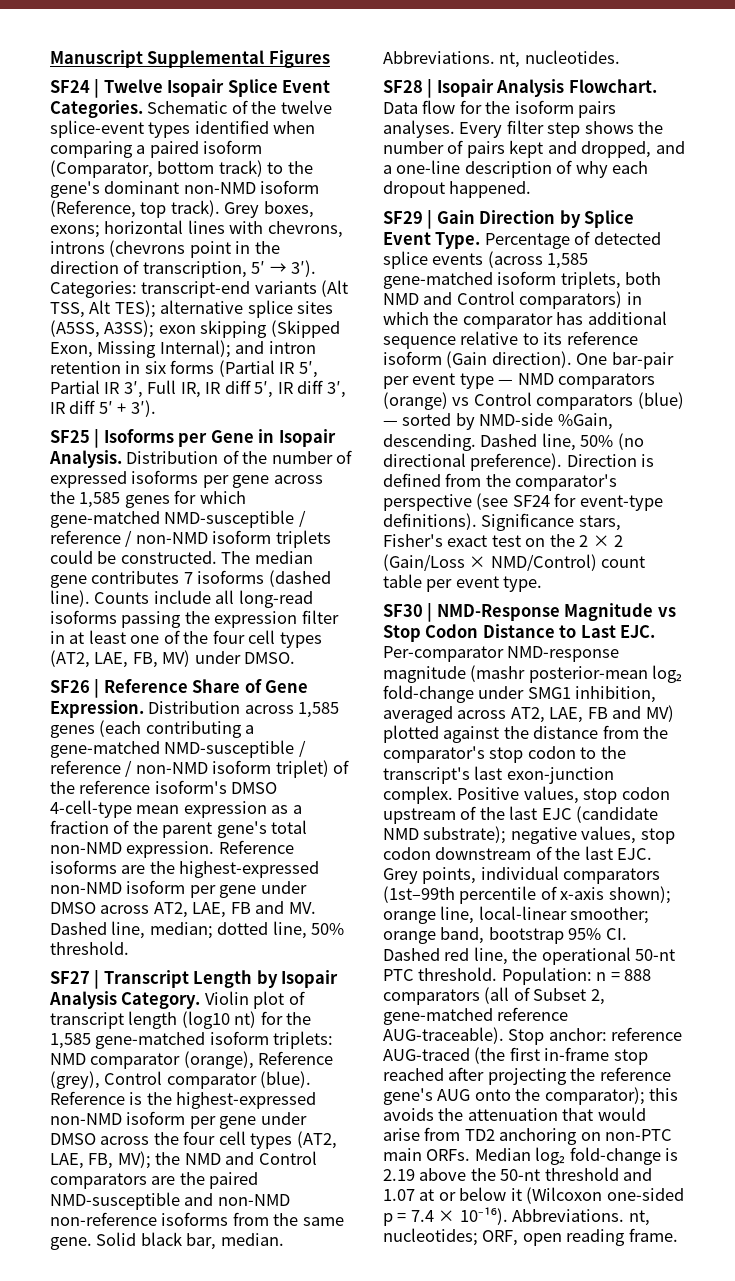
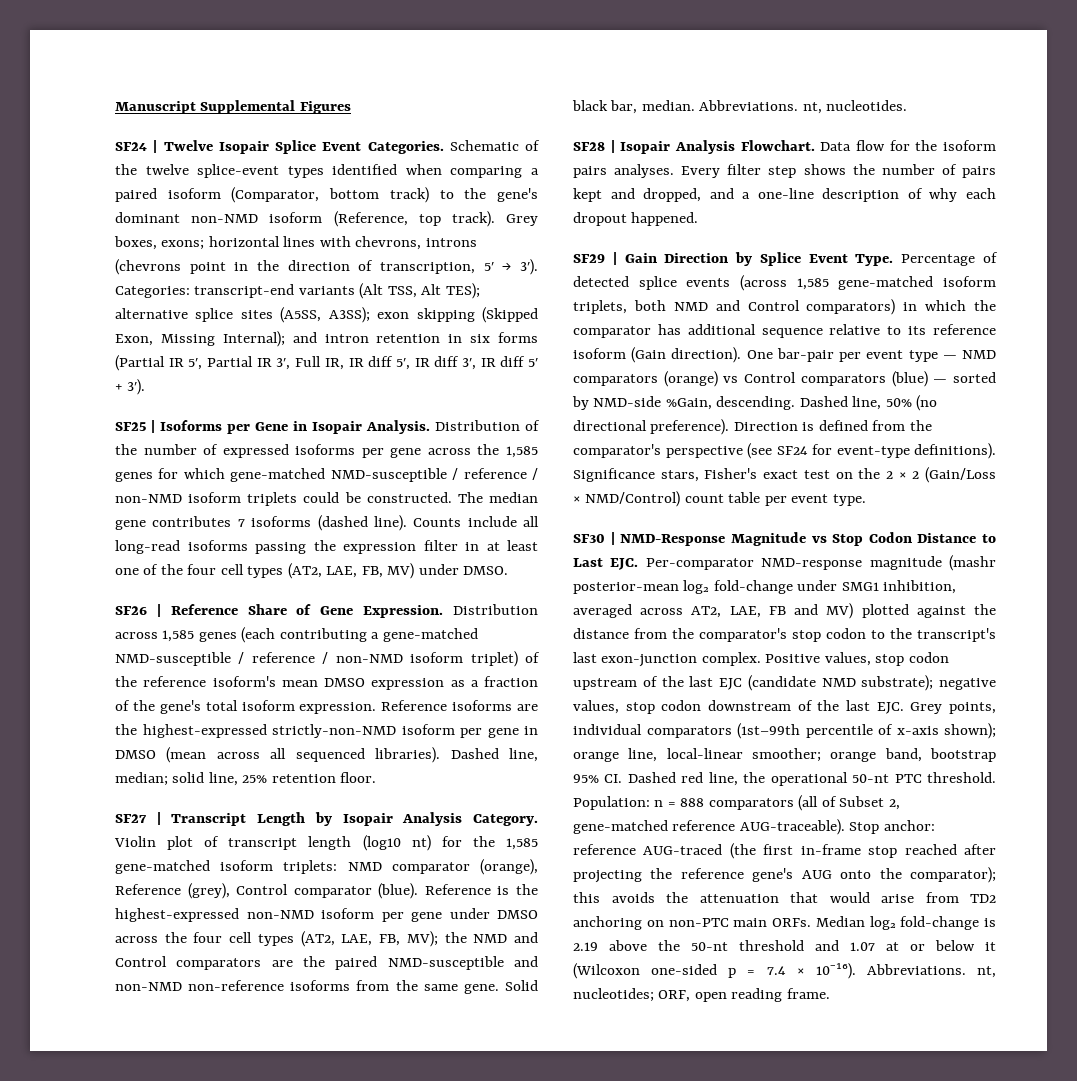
- Distribution across 1,585 genes (each contributing a gene-matched NMD-susceptible / reference / non-NMD isoform triplet) of the reference isoform's DMSO 4-cell-type mean expression as a fraction of the parent gene's total non-NMD expression.
+ Distribution across 1,585 genes (each contributing a gene-matched NMD-susceptible / reference / non-NMD isoform triplet) of the reference isoform's mean DMSO expression as a fraction of the gene's total isoform expression.
- Reference isoforms are the highest-expressed non-NMD isoform per gene under DMSO across AT2, LAE, FB and MV. Dashed line, median; dotted line, 50% threshold.
+ Reference isoforms are the highest-expressed strictly-non-NMD isoform per gene in DMSO (mean across all sequenced libraries). Dashed line, median; solid line, 25% retention floor.

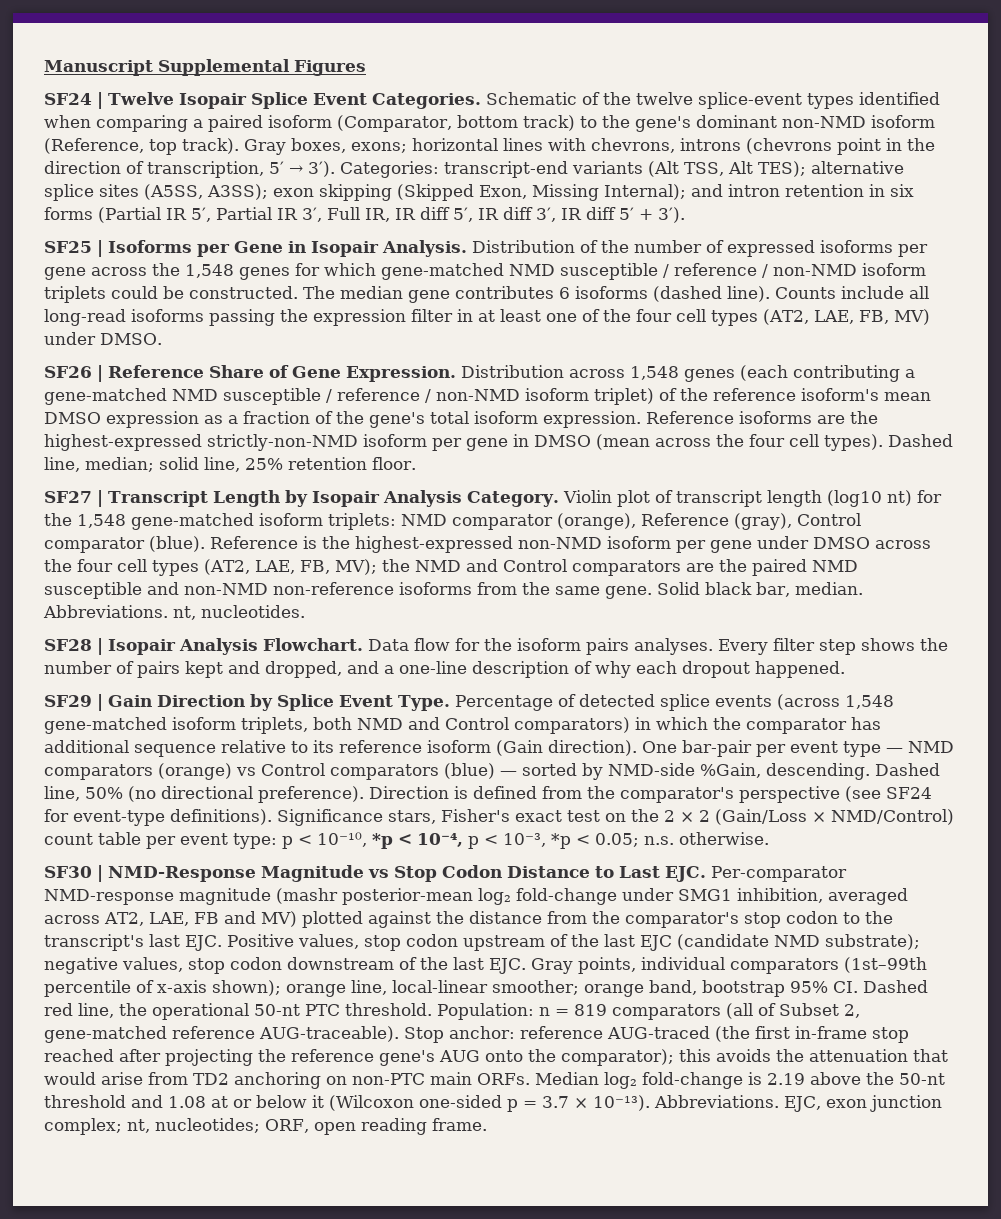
- Grey boxes, exons; horizontal lines with chevrons, introns (chevrons point in the direction of transcription, 5′ → 3′).
+ Gray boxes, exons; horizontal lines with chevrons, introns (chevrons point in the direction of transcription, 5′ → 3′).
- Distribution of the number of expressed isoforms per gene across the 1,585 genes for which gene-matched NMD-susceptible / reference / non-NMD isoform triplets could be constructed.
+ Distribution of the number of expressed isoforms per gene across the 1,548 genes for which gene-matched NMD susceptible / reference / non-NMD isoform triplets could be constructed.
- The median gene contributes 7 isoforms (dashed line).
+ The median gene contributes 6 isoforms (dashed line).
- Distribution across 1,585 genes (each contributing a gene-matched NMD-susceptible / reference / non-NMD isoform triplet) of the reference isoform's mean DMSO expression as a fraction of the gene's total isoform expression.
+ Distribution across 1,548 genes (each contributing a gene-matched NMD susceptible / reference / non-NMD isoform triplet) of the reference isoform's mean DMSO expression as a fraction of the gene's total isoform expression.
- Reference isoforms are the highest-expressed strictly-non-NMD isoform per gene in DMSO (mean across all sequenced libraries).
+ Reference isoforms are the highest-expressed strictly-non-NMD isoform per gene in DMSO (mean across the four cell types).
- Violin plot of transcript length (log10 nt) for the 1,585 gene-matched isoform triplets: NMD comparator (orange), Reference (grey), Control comparator (blue).
+ Violin plot of transcript length (log10 nt) for the 1,548 gene-matched isoform triplets: NMD comparator (orange), Reference (gray), Control comparator (blue).
- Reference is the highest-expressed non-NMD isoform per gene under DMSO across the four cell types (AT2, LAE, FB, MV); the NMD and Control comparators are the paired NMD-susceptible and non-NMD non-reference isoforms from the same gene.
+ Reference is the highest-expressed non-NMD isoform per gene under DMSO across the four cell types (AT2, LAE, FB, MV); the NMD and Control comparators are the paired NMD susceptible and non-NMD non-reference isoforms from the same gene.
- Percentage of detected splice events (across 1,585 gene-matched isoform triplets, both NMD and Control comparators) in which the comparator has additional sequence relative to its reference isoform (Gain direction).
+ Percentage of detected splice events (across 1,548 gene-matched isoform triplets, both NMD and Control comparators) in which the comparator has additional sequence relative to its reference isoform (Gain direction).
- Significance stars, Fisher's exact test on the 2 × 2 (Gain/Loss × NMD/Control) count table per event type.
+ Significance stars, Fisher's exact test on the 2 × 2 (Gain/Loss × NMD/Control) count table per event type: p < 10⁻¹⁰, *p < 10⁻⁴, p < 10⁻³, *p < 0.05; n.s. otherwise.
- SF30 | NMD-Response Magnitude vs Stop Codon Distance to Last EJC. Per-comparator NMD-response magnitude (mashr posterior-mean log₂ fold-change under SMG1 inhibition, averaged across AT2, LAE, FB and MV) plotted against the distance from the comparator's stop codon to the transcript's last exon-junction complex. Positive values, stop codon upstream of the last EJC (candidate NMD substrate);
+ SF30 | NMD-Response Magnitude vs Stop Codon Distance to Last EJC. Per-comparator NMD-response magnitude (mashr posterior-mean log₂ fold-change under SMG1 inhibition, averaged across AT2, LAE, FB and MV) plotted against the distance from the comparator's stop codon to the transcript's last EJC. Positive values, stop codon upstream of the last EJC (candidate NMD substrate);
- negative values, stop codon downstream of the last EJC. Grey points, individual comparators (1st–99th percentile of x-axis shown);
+ negative values, stop codon downstream of the last EJC. Gray points, individual comparators (1st–99th percentile of x-axis shown);
- Population: n = 888 comparators (all of Subset 2, gene-matched reference AUG-traceable).
+ Population: n = 819 comparators (all of Subset 2, gene-matched reference AUG-traceable).
- Median log₂ fold-change is 2.19 above the 50-nt threshold and 1.07 at or below it (Wilcoxon one-sided p = 7.4 × 10⁻¹⁶). Abbreviations. nt, nucleotides; ORF, open reading frame.
+ Median log₂ fold-change is 2.19 above the 50-nt threshold and 1.08 at or below it (Wilcoxon one-sided p = 3.7 × 10⁻¹³). Abbreviations. EJC, exon junction complex; nt, nucleotides; ORF, open reading frame.

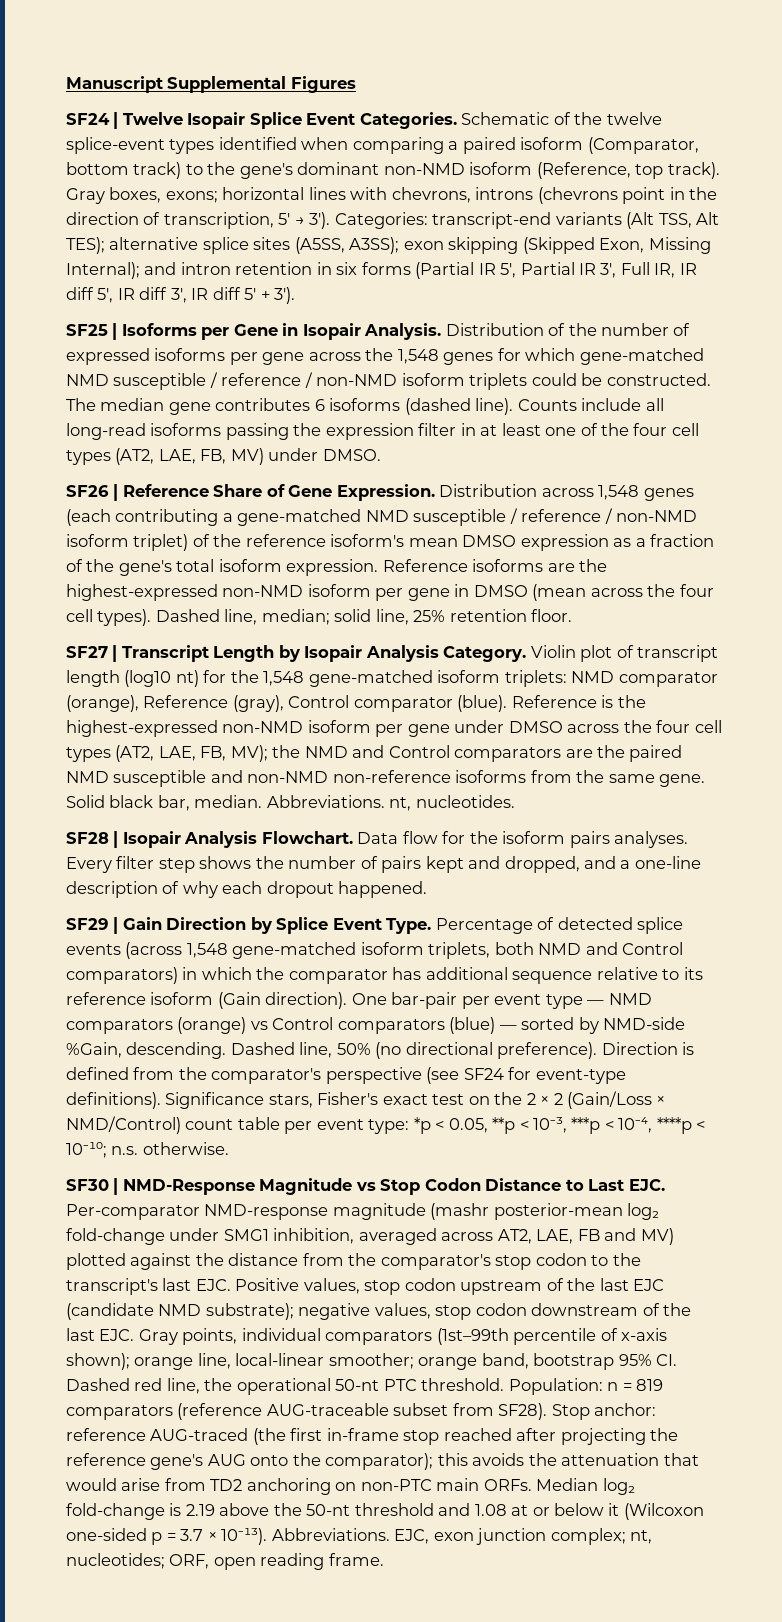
- Reference isoforms are the highest-expressed strictly-non-NMD isoform per gene in DMSO (mean across the four cell types).
+ Reference isoforms are the highest-expressed non-NMD isoform per gene in DMSO (mean across the four cell types).
- Significance stars, Fisher's exact test on the 2 × 2 (Gain/Loss × NMD/Control) count table per event type: p < 10⁻¹⁰, *p < 10⁻⁴, p < 10⁻³, *p < 0.05; n.s. otherwise.
+ Significance stars, Fisher's exact test on the 2 × 2 (Gain/Loss × NMD/Control) count table per event type: *p < 0.05, **p < 10⁻³, ***p < 10⁻⁴, ****p < 10⁻¹⁰; n.s. otherwise.
- Population: n = 819 comparators (all of Subset 2, gene-matched reference AUG-traceable).
+ Population: n = 819 comparators (reference AUG-traceable subset from SF28).

